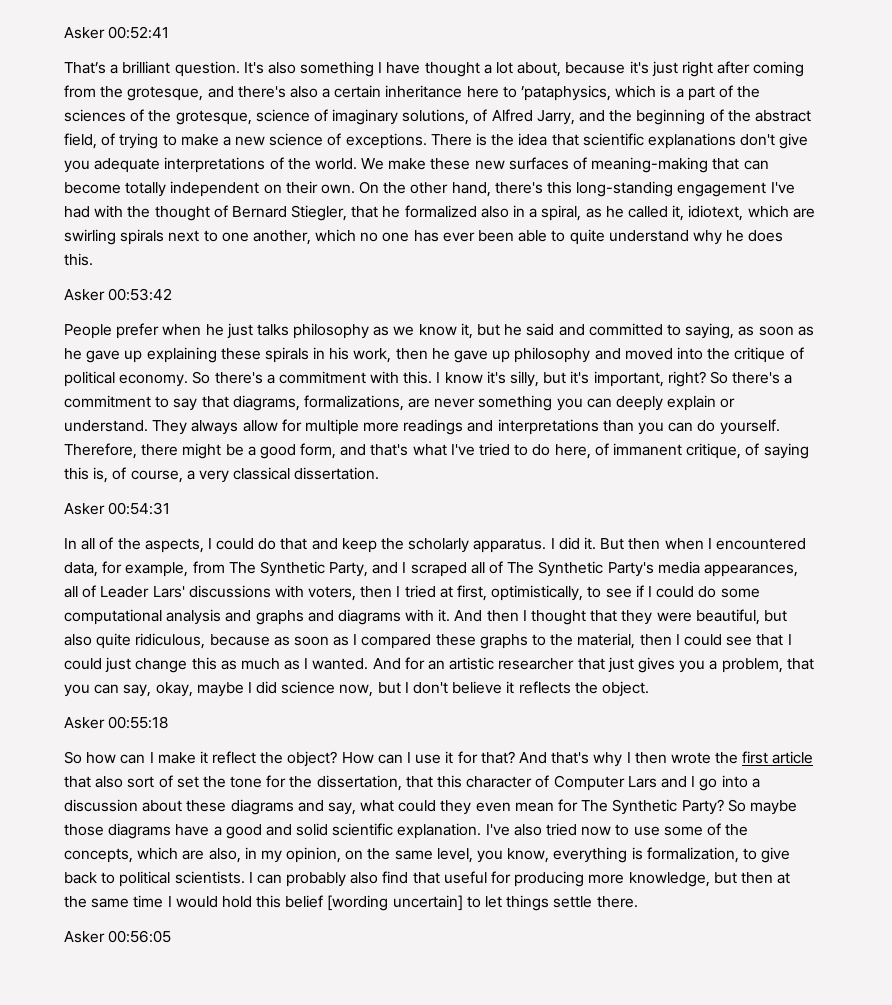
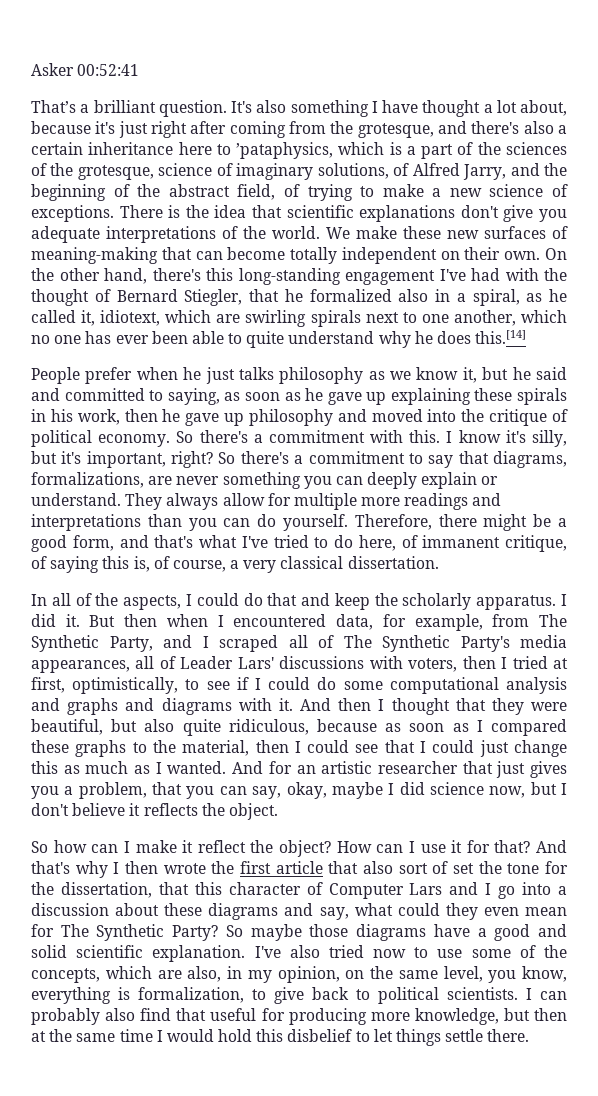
- On the other hand, there's this long-standing engagement I've had with the thought of Bernard Stiegler, that he formalized also in a spiral, as he called it, idiotext, which are swirling spirals next to one another, which no one has ever been able to quite understand why he does this.
- Asker 00:53:42
+ On the other hand, there's this long-standing engagement I've had with the thought of Bernard Stiegler, that he formalized also in a spiral, as he called it, idiotext, which are swirling spirals next to one another, which no one has ever been able to quite understand why he does this.[14]
- Asker 00:54:31
- Asker 00:55:18
- I can probably also find that useful for producing more knowledge, but then at the same time I would hold this belief [wording uncertain] to let things settle there.
+ I can probably also find that useful for producing more knowledge, but then at the same time I would hold this disbelief to let things settle there.
- Asker 00:56:05

